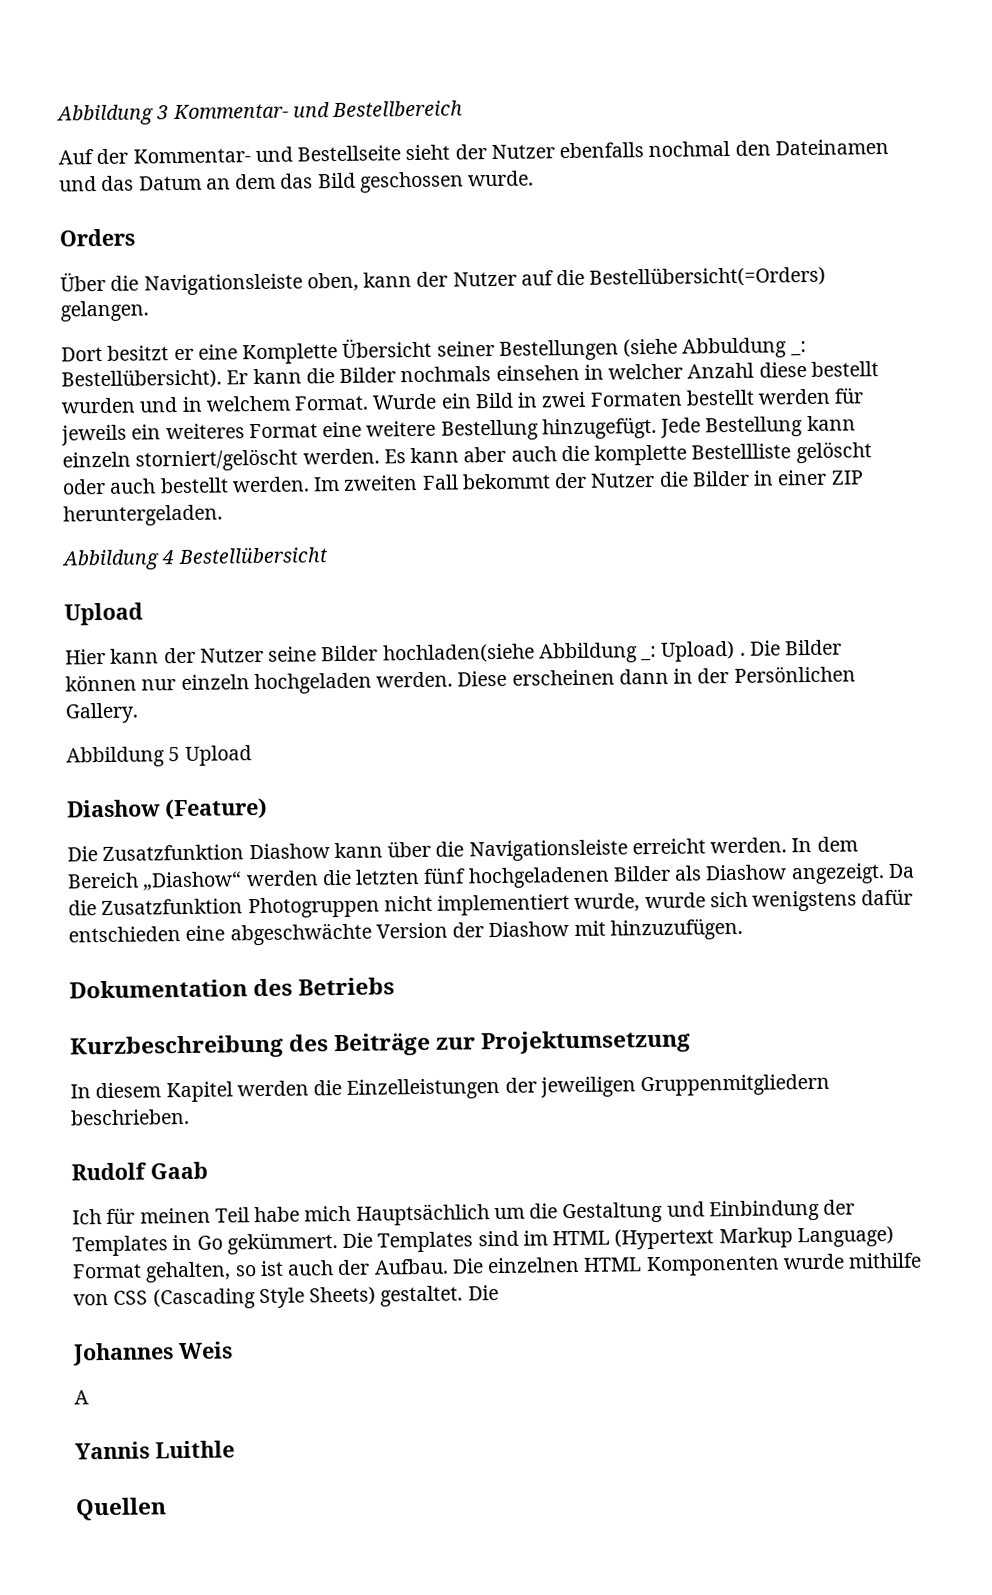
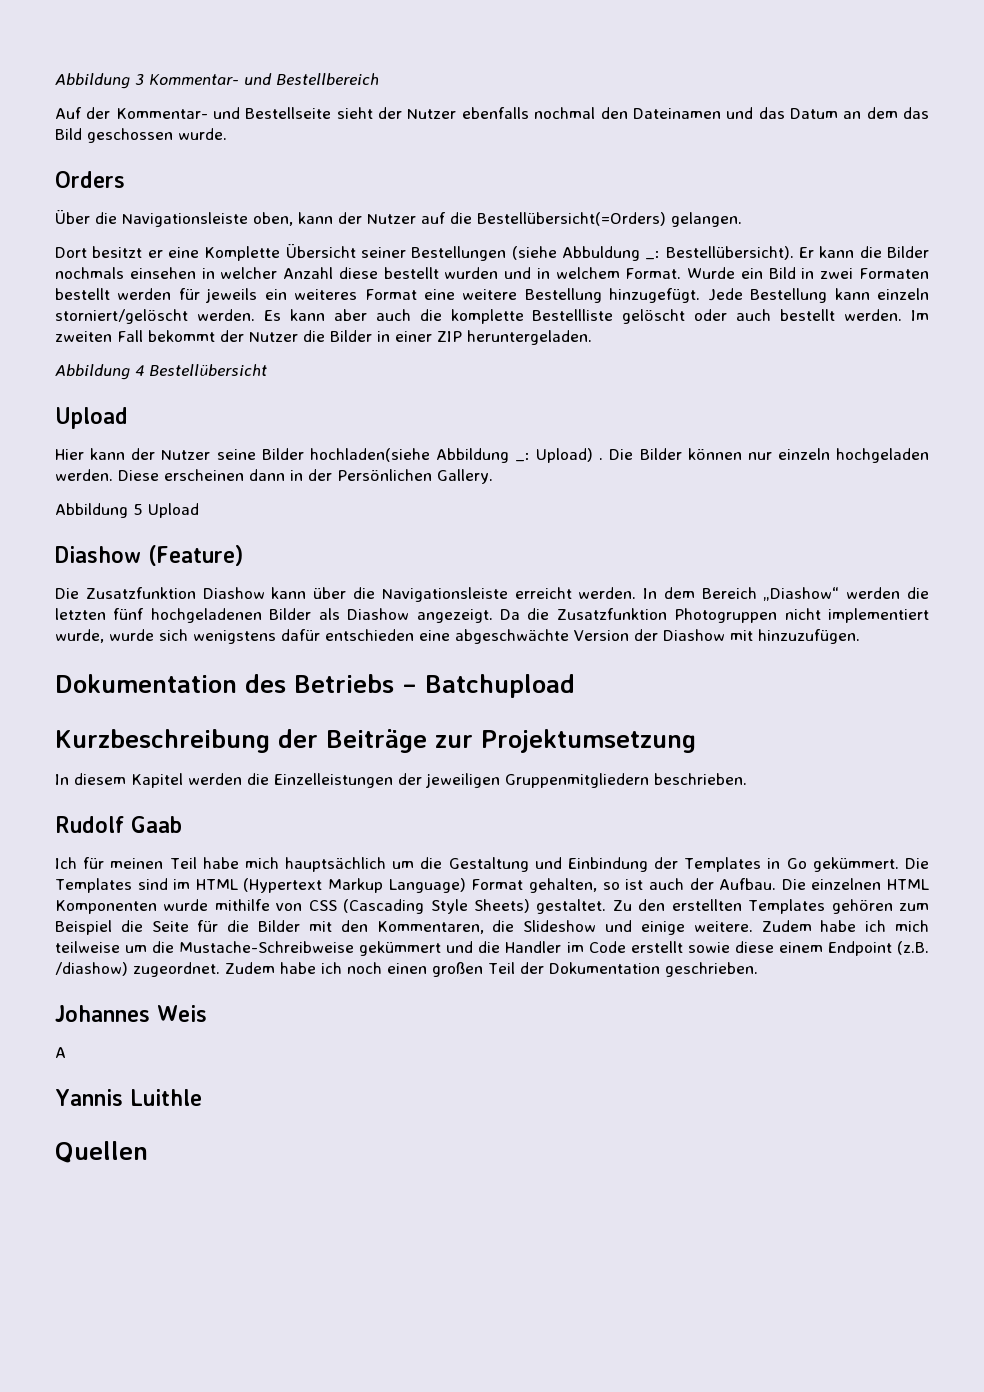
- Dokumentation des Betriebs
+ Dokumentation des Betriebs – Batchupload
- Kurzbeschreibung des Beiträge zur Projektumsetzung
+ Kurzbeschreibung der Beiträge zur Projektumsetzung
- Ich für meinen Teil habe mich Hauptsächlich um die Gestaltung und Einbindung der Templates in Go gekümmert.
+ Ich für meinen Teil habe mich hauptsächlich um die Gestaltung und Einbindung der Templates in Go gekümmert.
- Die einzelnen HTML Komponenten wurde mithilfe von CSS (Cascading Style Sheets) gestaltet. Die
+ Die einzelnen HTML Komponenten wurde mithilfe von CSS (Cascading Style Sheets) gestaltet. Zu den erstellten Templates gehören zum Beispiel die Seite für die Bilder mit den Kommentaren, die Slideshow und einige weitere. Zudem habe ich mich teilweise um die Mustache-Schreibweise gekümmert und die Handler im Code erstellt sowie diese einem Endpoint (z.B. /diashow) zugeordnet. Zudem habe ich noch einen großen Teil der Dokumentation geschrieben.

